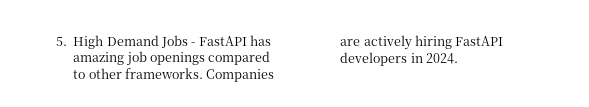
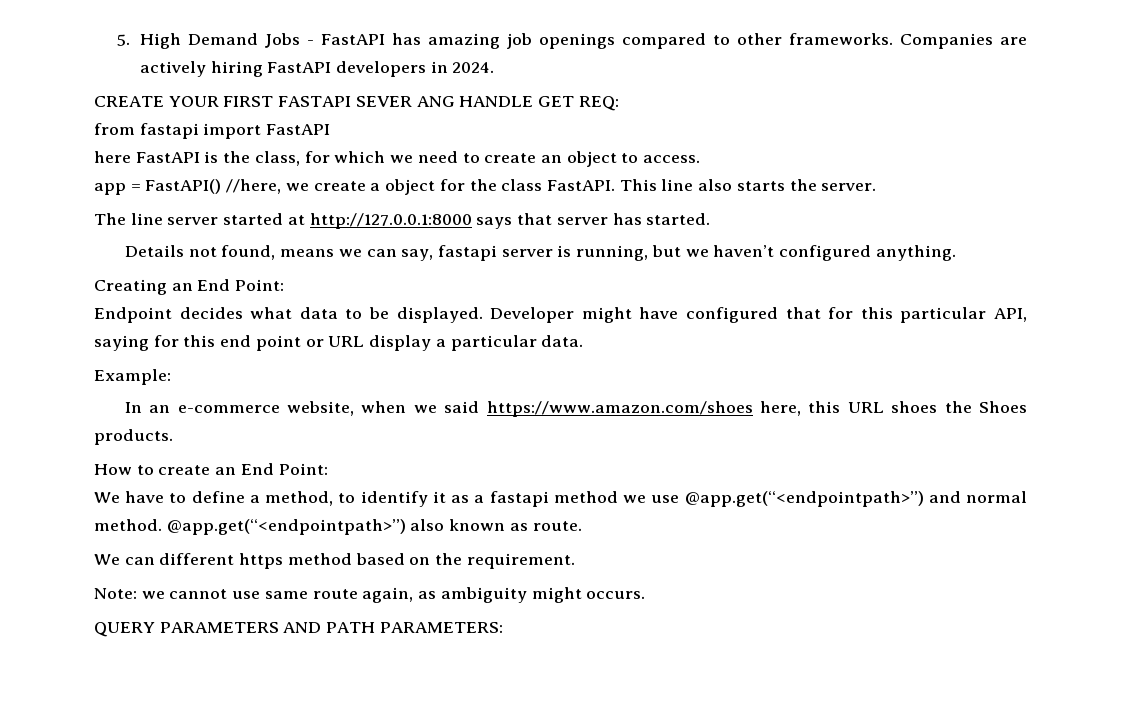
+ CREATE YOUR FIRST FASTAPI SEVER ANG HANDLE GET REQ:
+ from fastapi import FastAPI
+ here FastAPI is the class, for which we need to create an object to access.
+ app = FastAPI() //here, we create a object for the class FastAPI. This line also starts the server.
+ The line server started at http://127.0.0.1:8000 says that server has started.
+ Details not found, means we can say, fastapi server is running, but we haven’t configured anything.
+ Creating an End Point:
+ Endpoint decides what data to be displayed. Developer might have configured that for this particular API, saying for this end point or URL display a particular data.
+ Example:
+ In an e-commerce website, when we said https://www.amazon.com/shoes here, this URL shoes the Shoes products.
+ How to create an End Point:
+ We have to define a method, to identify it as a fastapi method we use @app.get(“<endpointpath>”) and normal method. @app.get(“<endpointpath>”) also known as route.
+ We can different https method based on the requirement.
+ Note: we cannot use same route again, as ambiguity might occurs.
+ QUERY PARAMETERS AND PATH PARAMETERS:

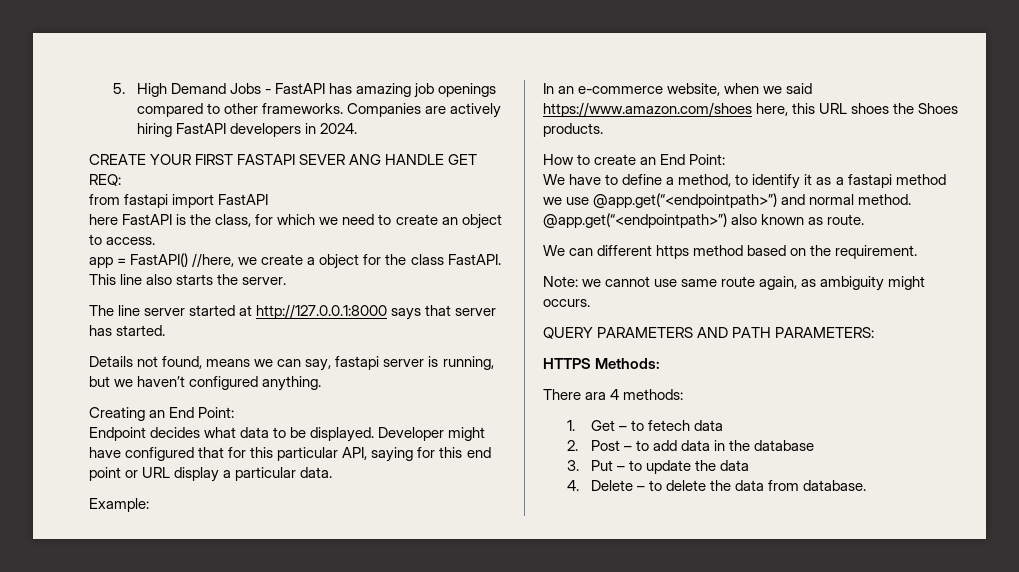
+ HTTPS Methods:
+ There ara 4 methods:
+ 1. Get – to fetech data
+ 2. Post – to add data in the database
+ 3. Put – to update the data
+ 4. Delete – to delete the data from database.

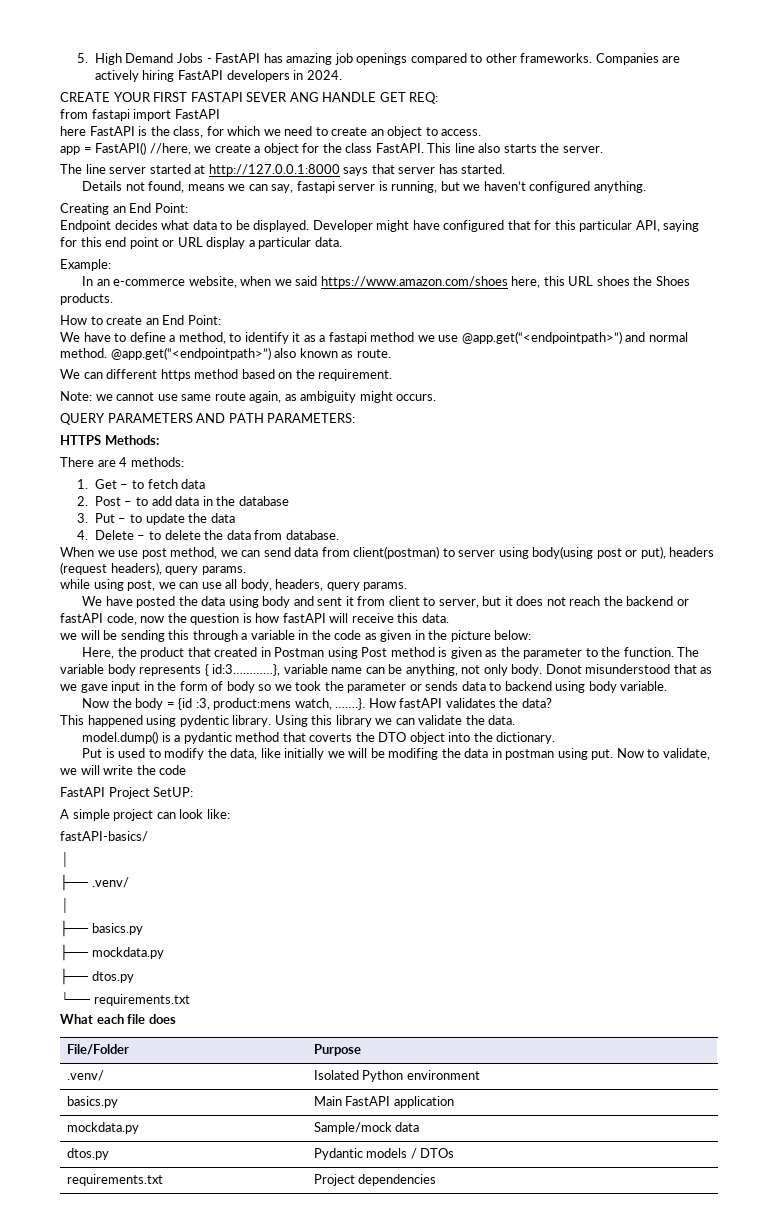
- There ara 4 methods:
+ There are 4 methods:
- 1. Get – to fetech data
+ 1. Get – to fetch data
+ When we use post method, we can send data from client(postman) to server using body(using post or put), headers (request headers), query params.
+ while using post, we can use all body, headers, query params.
+ We have posted the data using body and sent it from client to server, but it does not reach the backend or fastAPI code, now the question is how fastAPI will receive this data.
+ we will be sending this through a variable in the code as given in the picture below:
+ Here, the product that created in Postman using Post method is given as the parameter to the function. The variable body represents { id:3…………}, variable name can be anything, not only body. Donot misunderstood that as we gave input in the form of body so we took the parameter or sends data to backend using body variable.
+ Now the body = {id :3, product:mens watch, …….}. How fastAPI validates the data?
+ This happened using pydentic library. Using this library we can validate the data.
+ model.dump() is a pydantic method that coverts the DTO object into the dictionary.
+ Put is used to modify the data, like initially we will be modifing the data in postman using put. Now to validate, we will write the code
+ FastAPI Project SetUP:
+ A simple project can look like:
+ fastAPI-basics/
+ │
+ ├── .venv/
+ │
+ ├── basics.py
+ ├── mockdata.py
+ ├── dtos.py
+ └── requirements.txt
+ What each file does
+ File/Folder | Purpose
+ .venv/ | Isolated Python environment
+ basics.py | Main FastAPI application
+ mockdata.py | Sample/mock data
+ dtos.py | Pydantic models / DTOs
+ requirements.txt | Project dependencies

